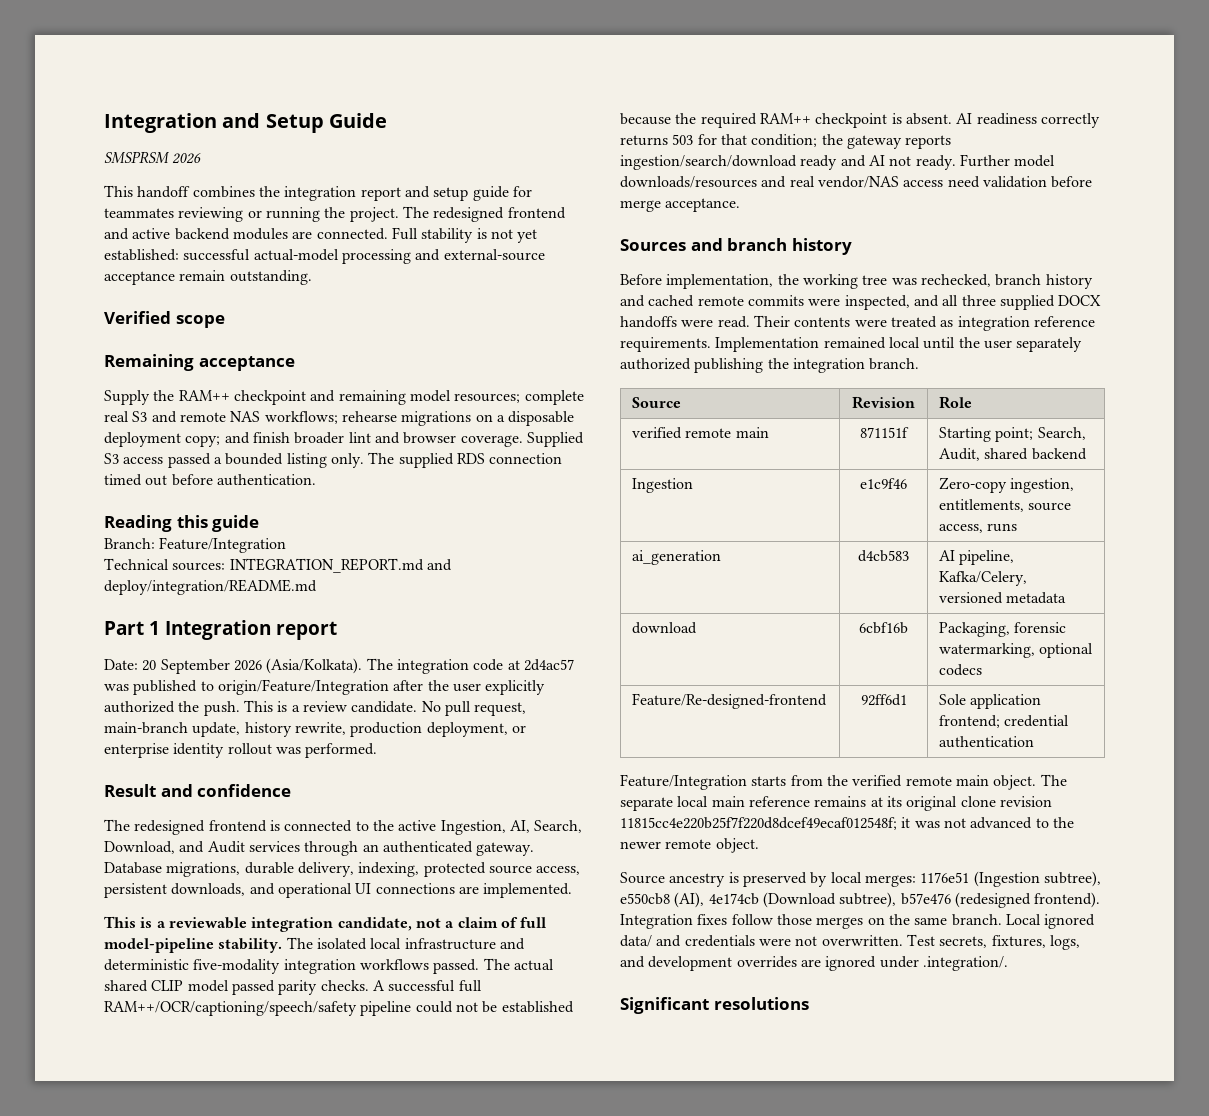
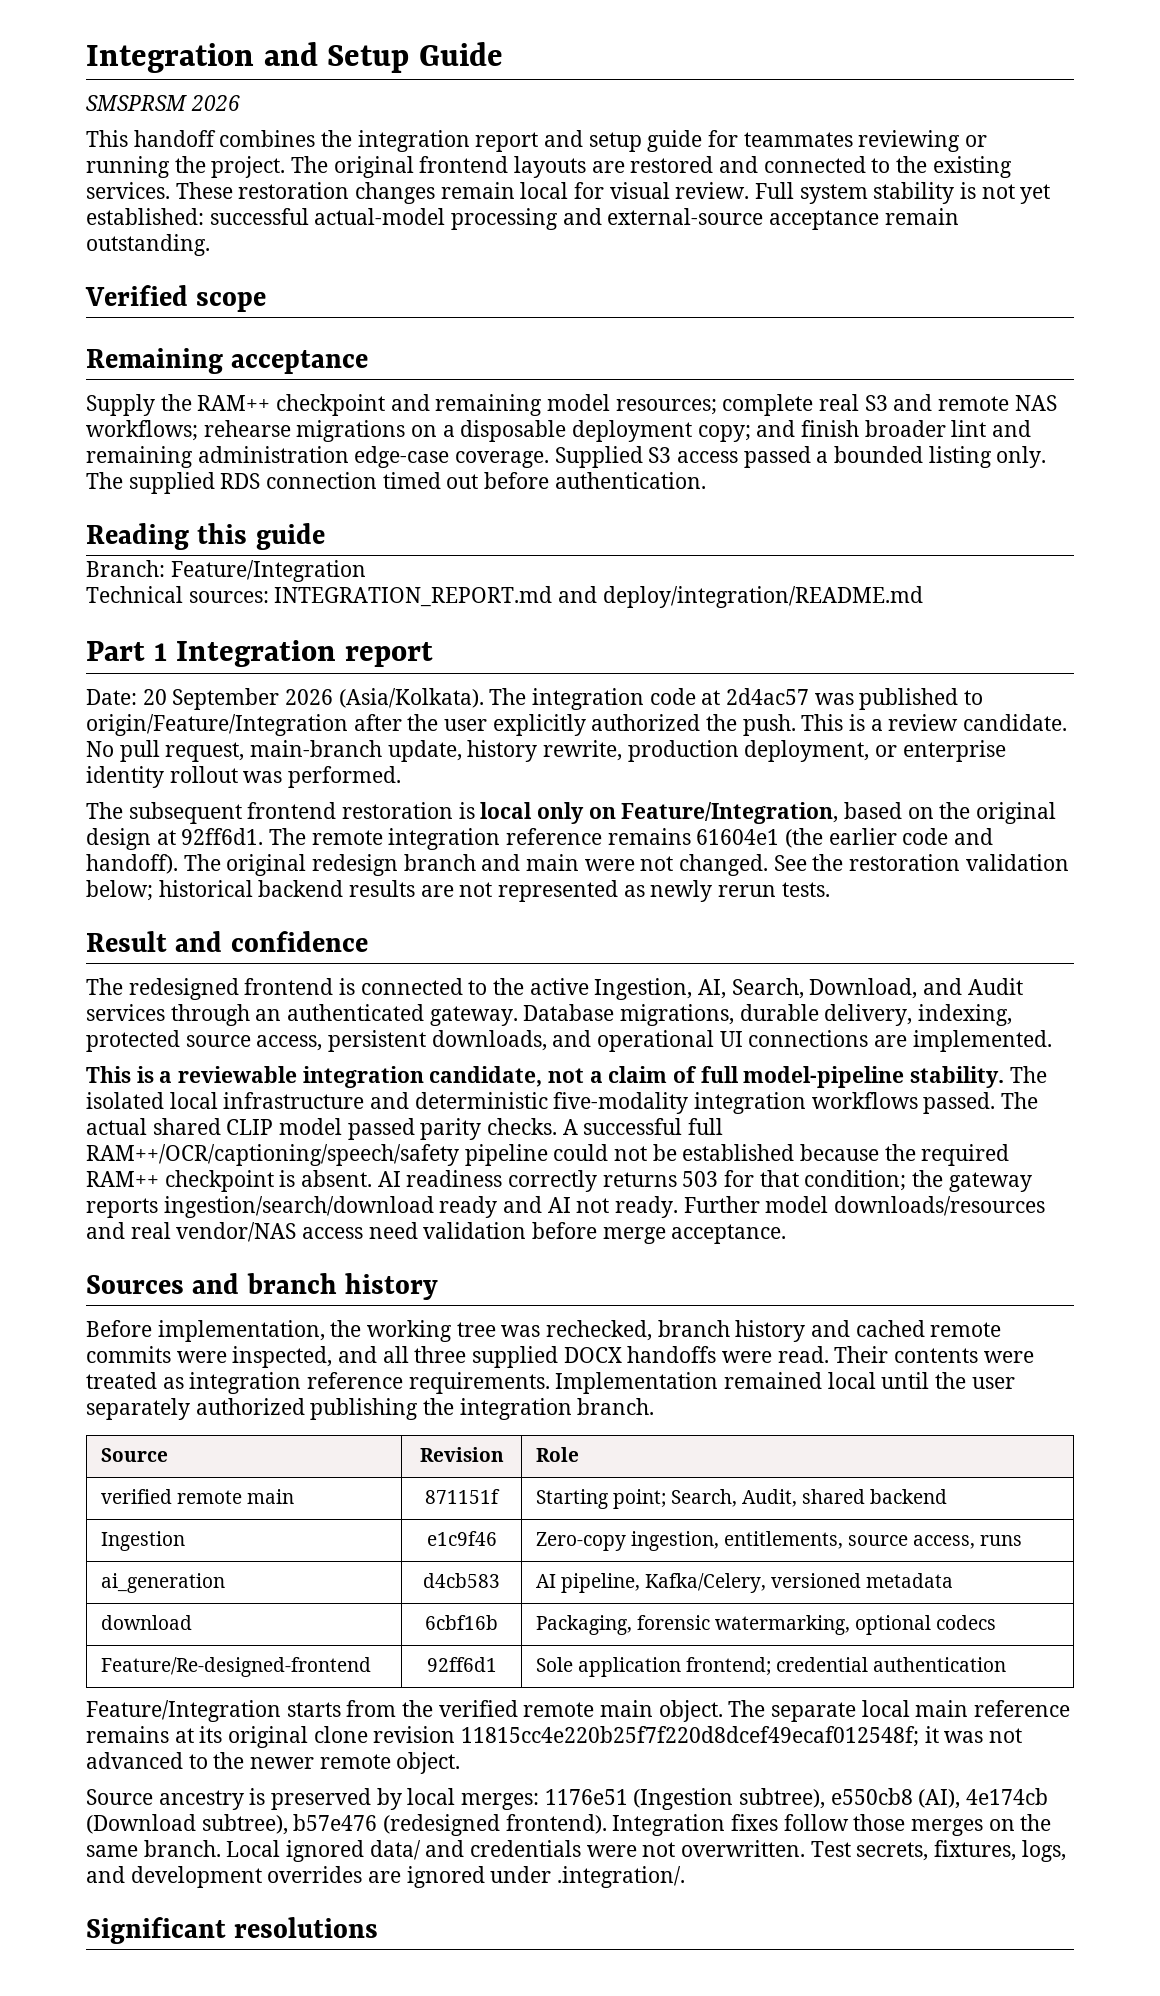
- The redesigned frontend and active backend modules are connected. Full stability is not yet established: successful actual-model processing and external-source acceptance remain outstanding.
+ The original frontend layouts are restored and connected to the existing services. These restoration changes remain local for visual review. Full system stability is not yet established: successful actual-model processing and external-source acceptance remain outstanding.
- Supply the RAM++ checkpoint and remaining model resources; complete real S3 and remote NAS workflows; rehearse migrations on a disposable deployment copy; and finish broader lint and browser coverage.
+ Supply the RAM++ checkpoint and remaining model resources; complete real S3 and remote NAS workflows; rehearse migrations on a disposable deployment copy; and finish broader lint and remaining administration edge-case coverage.
+ The subsequent frontend restoration is local only on Feature/Integration, based on the original design at 92ff6d1. The remote integration reference remains 61604e1 (the earlier code and handoff). The original redesign branch and main were not changed. See the restoration validation below; historical backend results are not represented as newly rerun tests.

